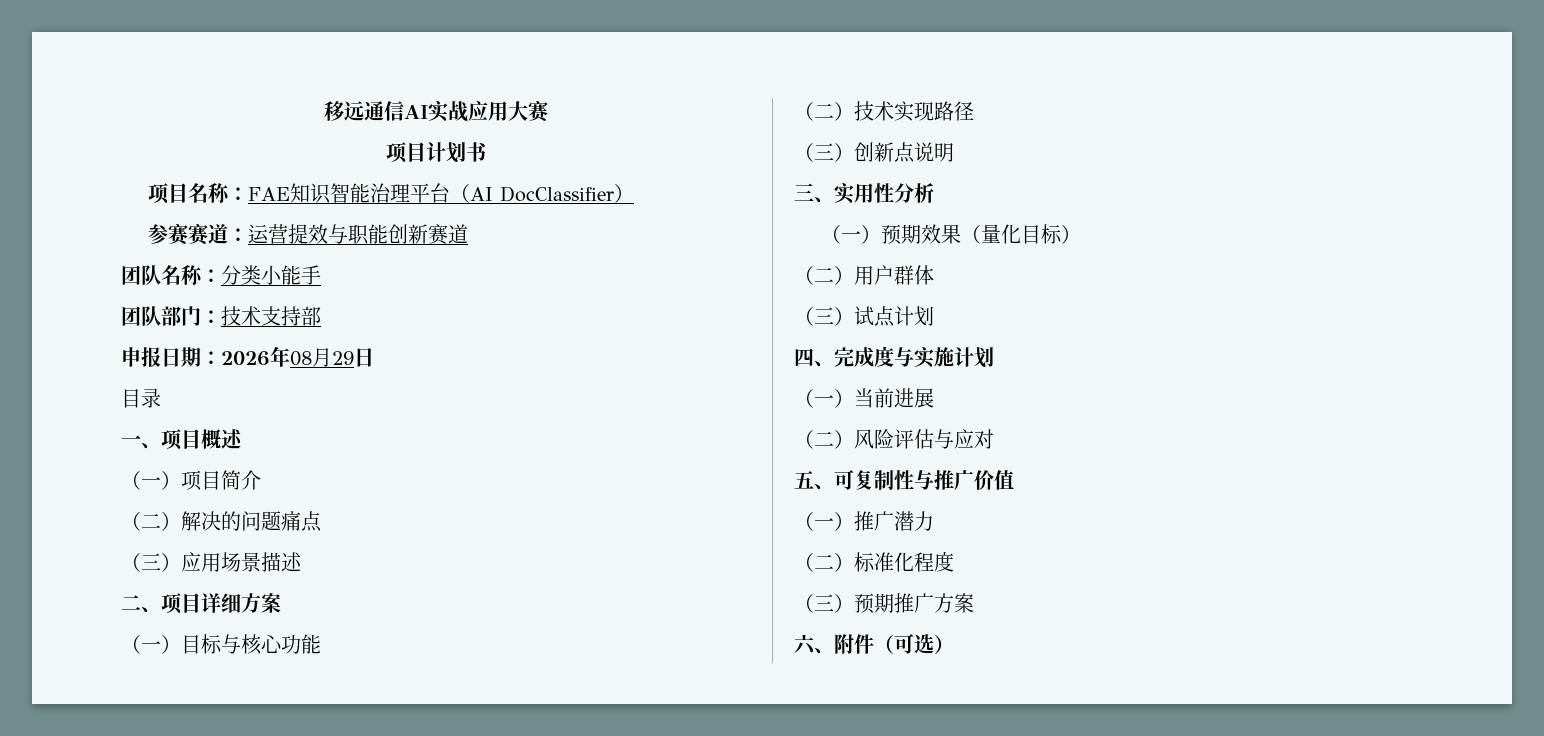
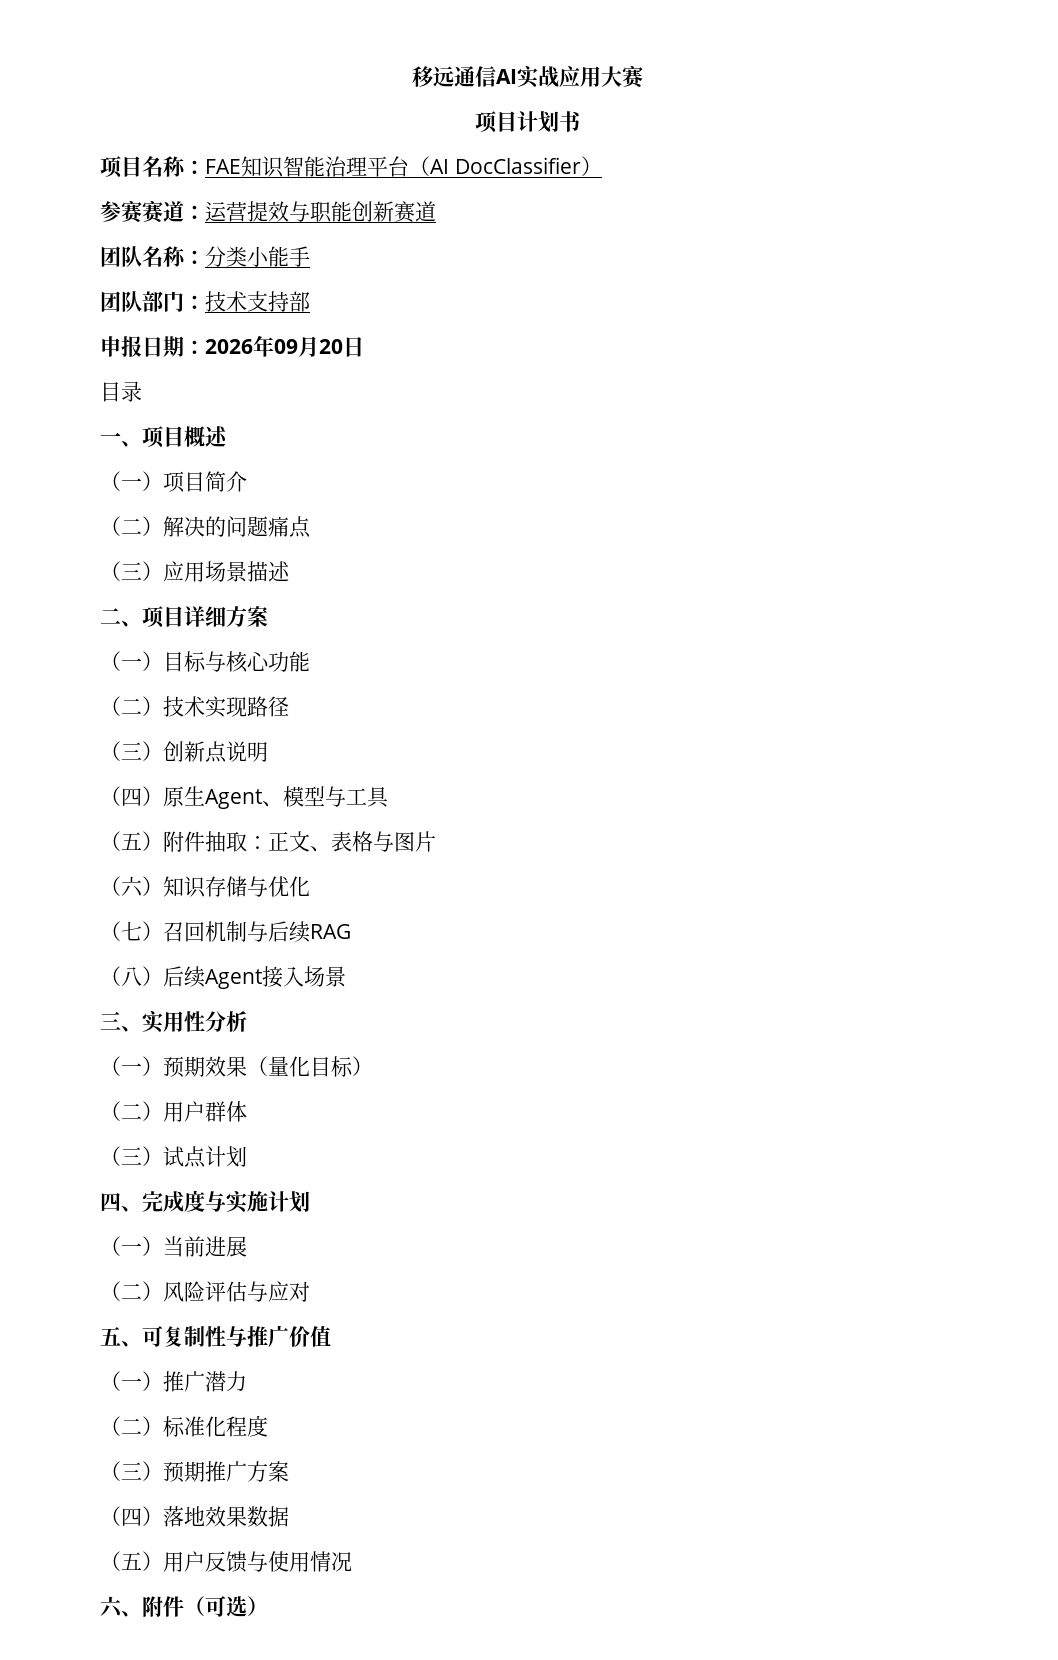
- 申报日期：2026年08月29日
+ 申报日期：2026年09月20日
+ （四）原生Agent、模型与工具
+ （五）附件抽取：正文、表格与图片
+ （六）知识存储与优化
+ （七）召回机制与后续RAG
+ （八）后续Agent接入场景
+ （四）落地效果数据
+ （五）用户反馈与使用情况

